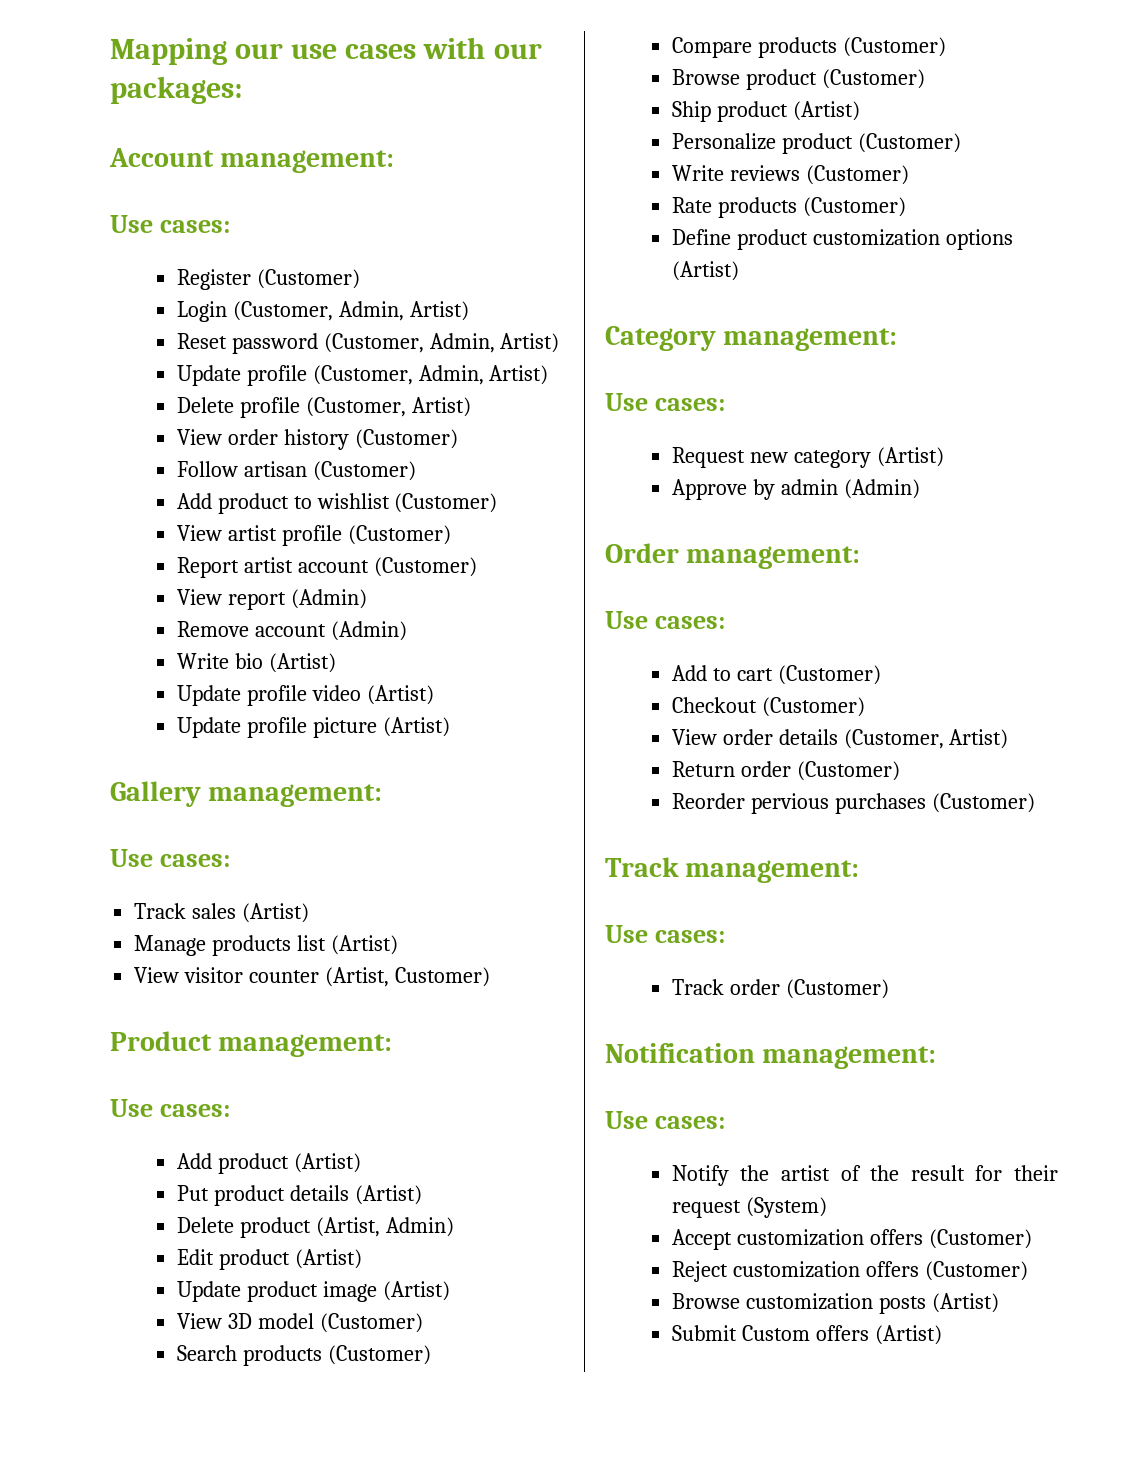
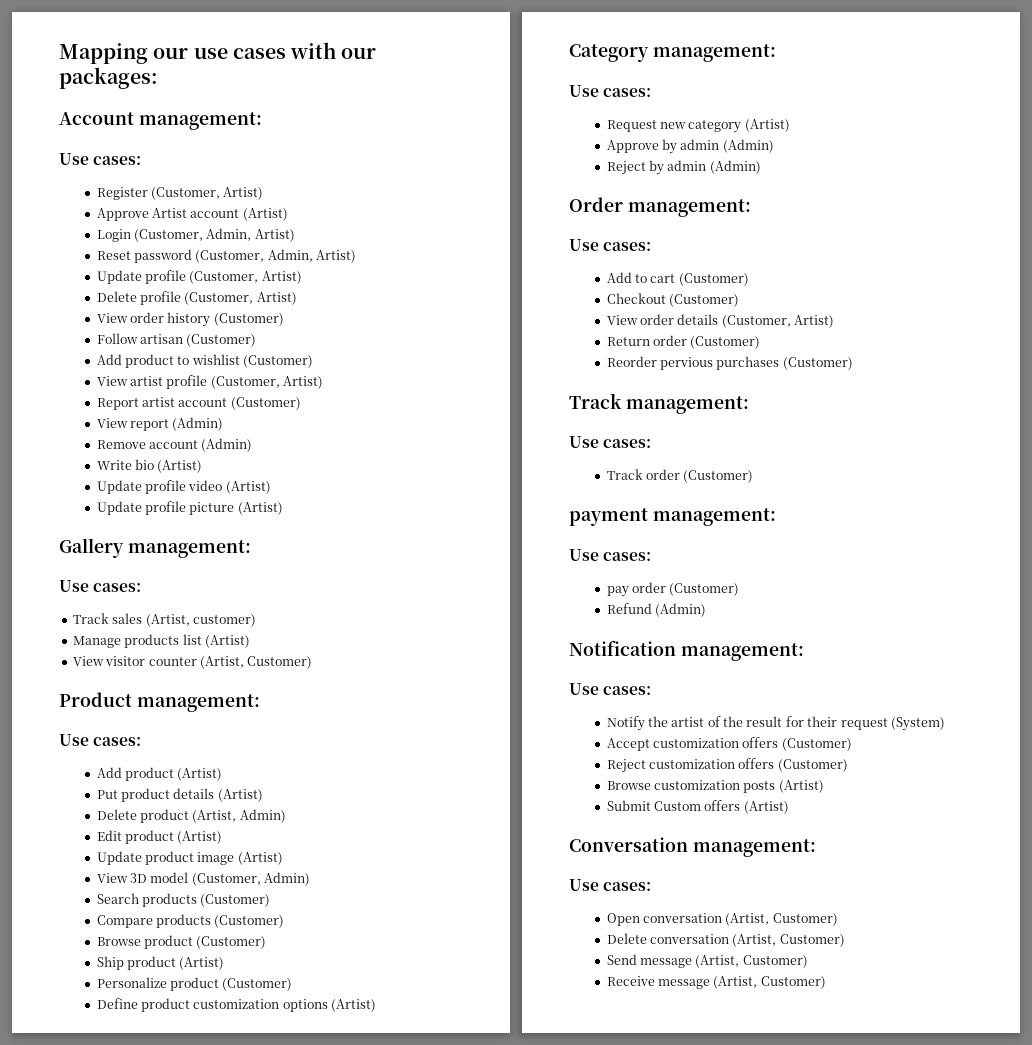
- Register (Customer)
+ Register (Customer, Artist)
+ Approve Artist account (Artist)
- Update profile (Customer, Admin, Artist)
+ Update profile (Customer, Artist)
- View artist profile (Customer)
+ View artist profile (Customer, Artist)
- Track sales (Artist)
+ Track sales (Artist, customer)
- View 3D model (Customer)
+ View 3D model (Customer, Admin)
- Write reviews (Customer)
- Rate products (Customer)
+ Reject by admin (Admin)
+ payment management:
+ Use cases:
+ pay order (Customer)
+ Refund (Admin)
+ Conversation management:
+ Use cases:
+ Open conversation (Artist, Customer)
+ Delete conversation (Artist, Customer)
+ Send message (Artist, Customer)
+ Receive message (Artist, Customer)

